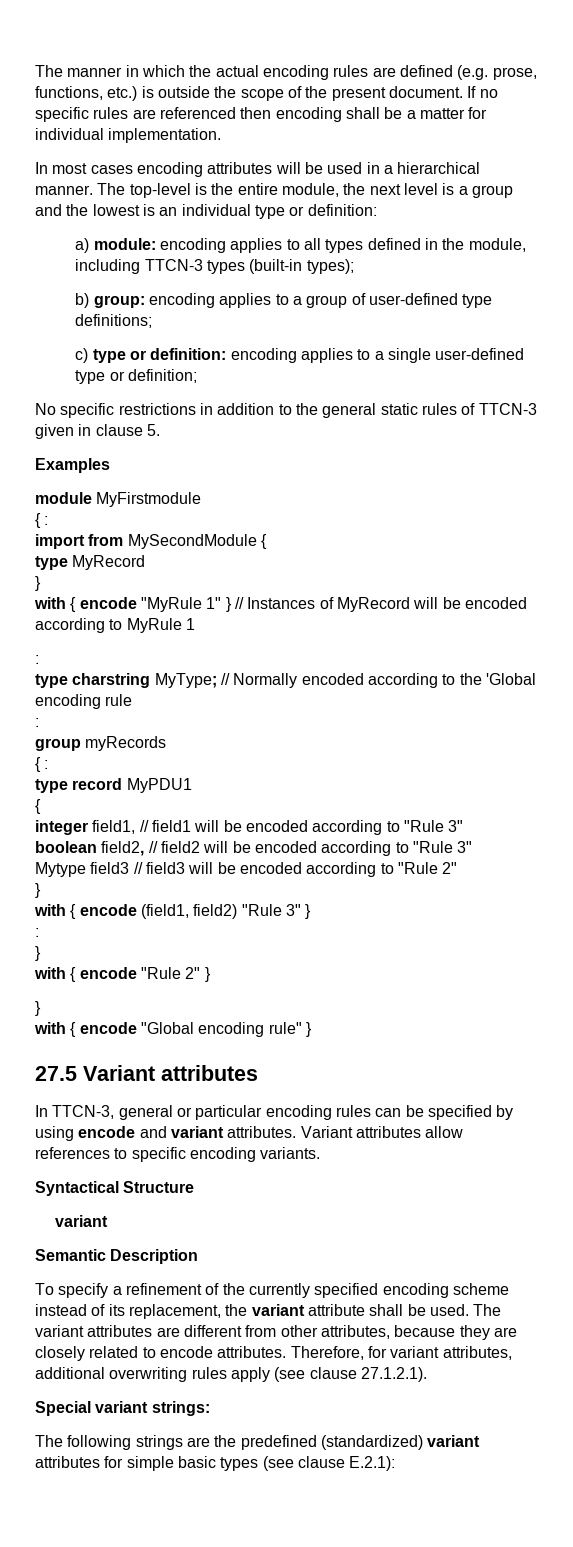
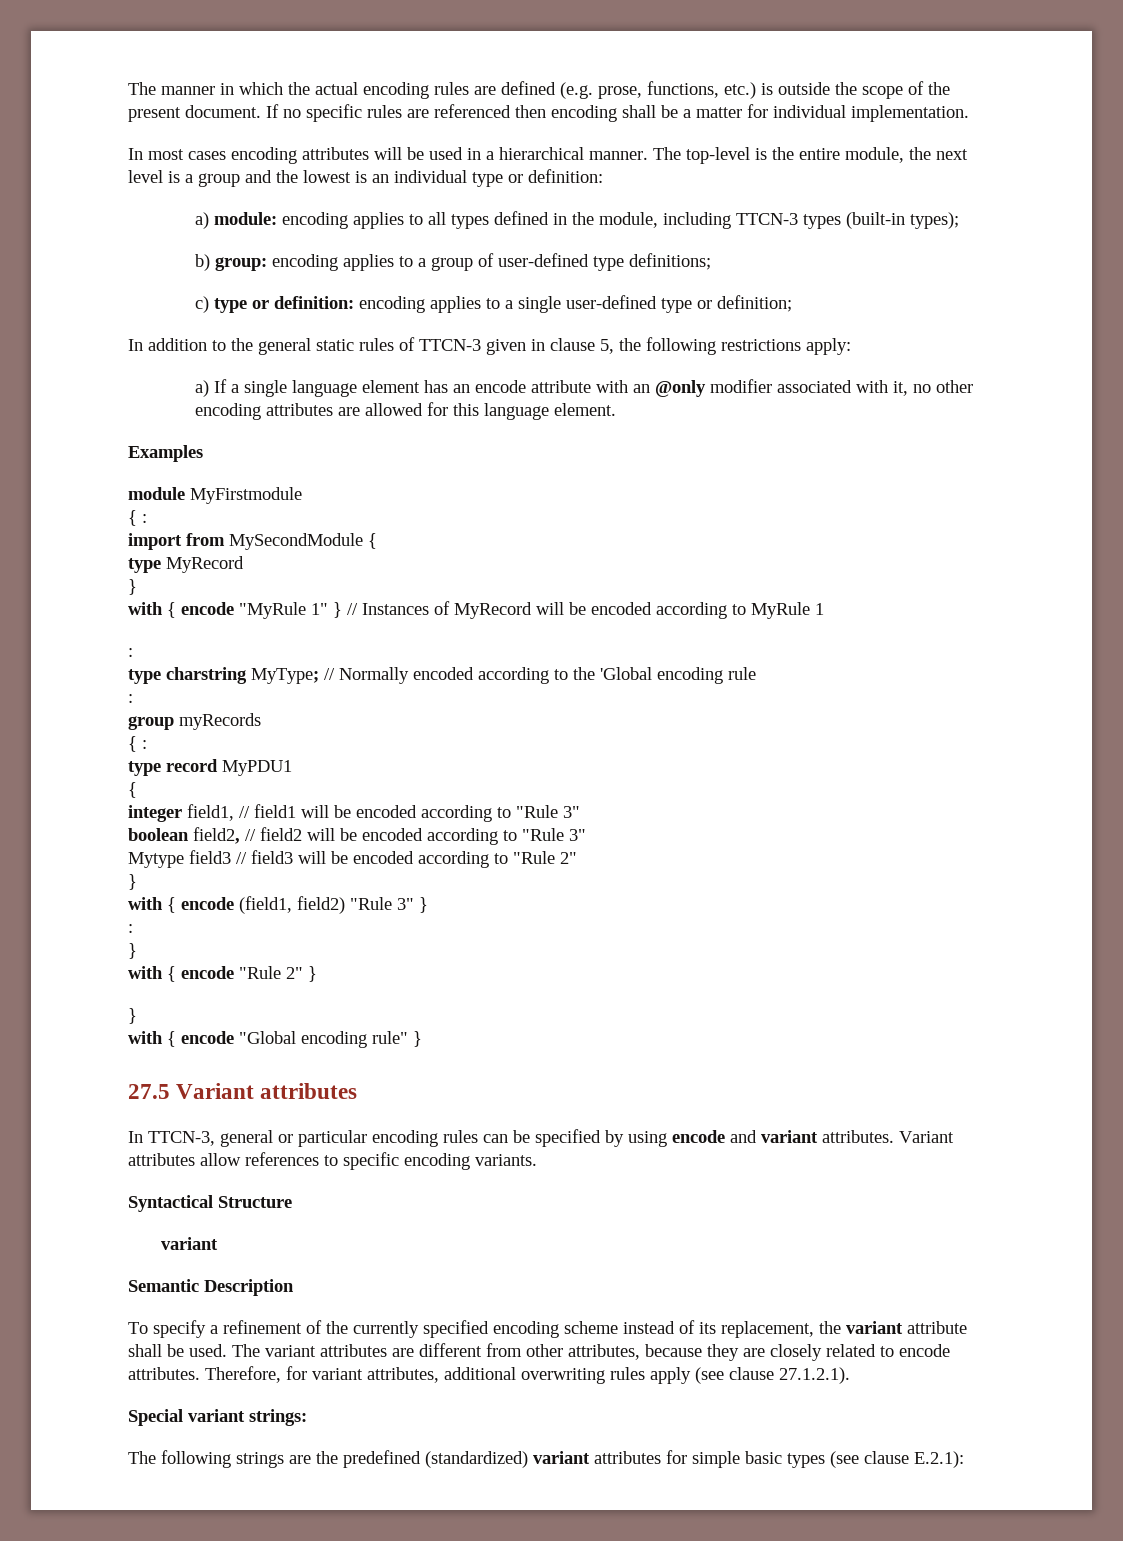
- No specific restrictions in addition to the general static rules of TTCN-3 given in clause 5.
+ In addition to the general static rules of TTCN-3 given in clause 5, the following restrictions apply:
+ a) If a single language element has an encode attribute with an @only modifier associated with it, no other encoding attributes are allowed for this language element.

